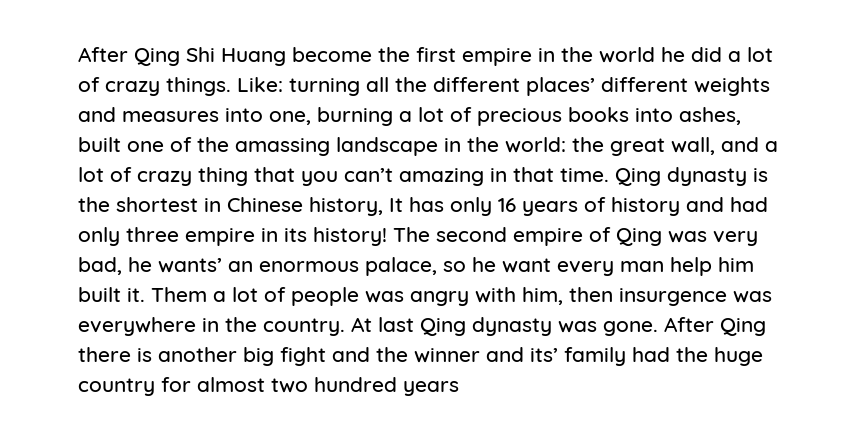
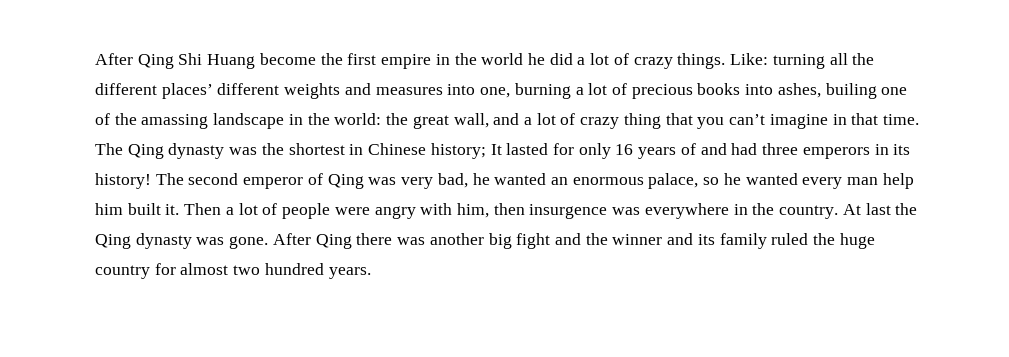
- Like: turning all the different places’ different weights and measures into one, burning a lot of precious books into ashes, built one of the amassing landscape in the world: the great wall, and a lot of crazy thing that you can’t amazing in that time.
+ Like: turning all the different places’ different weights and measures into one, burning a lot of precious books into ashes, builing one of the amassing landscape in the world: the great wall, and a lot of crazy thing that you can’t imagine in that time.
- Qing dynasty is the shortest in Chinese history, It has only 16 years of history and had only three empire in its history!
+ The Qing dynasty was the shortest in Chinese history; It lasted for only 16 years of and had three emperors in its history!
- The second empire of Qing was very bad, he wants’ an enormous palace, so he want every man help him built it.
+ The second emperor of Qing was very bad, he wanted an enormous palace, so he wanted every man help him built it.
- Them a lot of people was angry with him, then insurgence was everywhere in the country.
+ Then a lot of people were angry with him, then insurgence was everywhere in the country.
- At last Qing dynasty was gone.
+ At last the Qing dynasty was gone.
- After Qing there is another big fight and the winner and its’ family had the huge country for almost two hundred years
+ After Qing there was another big fight and the winner and its family ruled the huge country for almost two hundred years.

